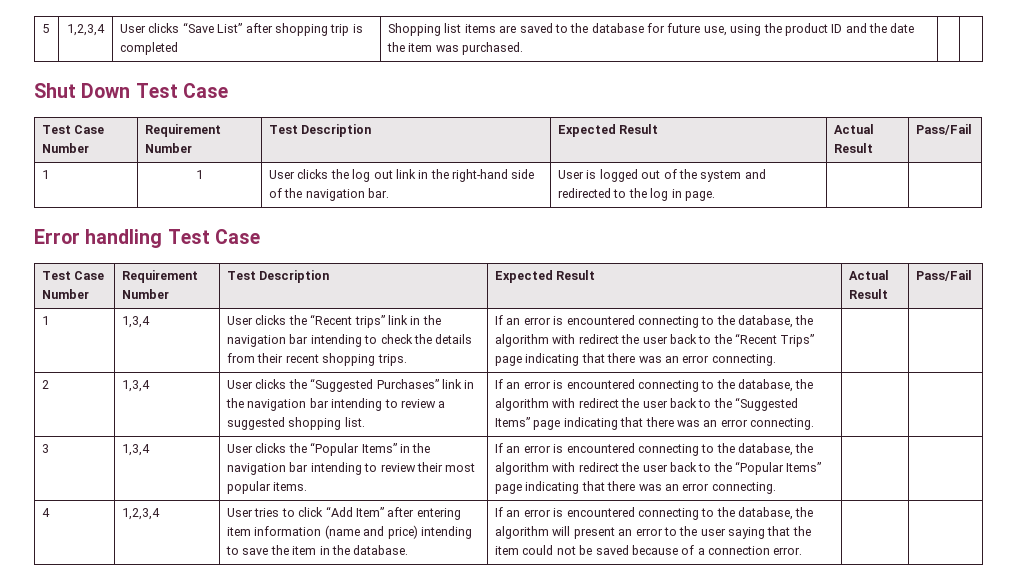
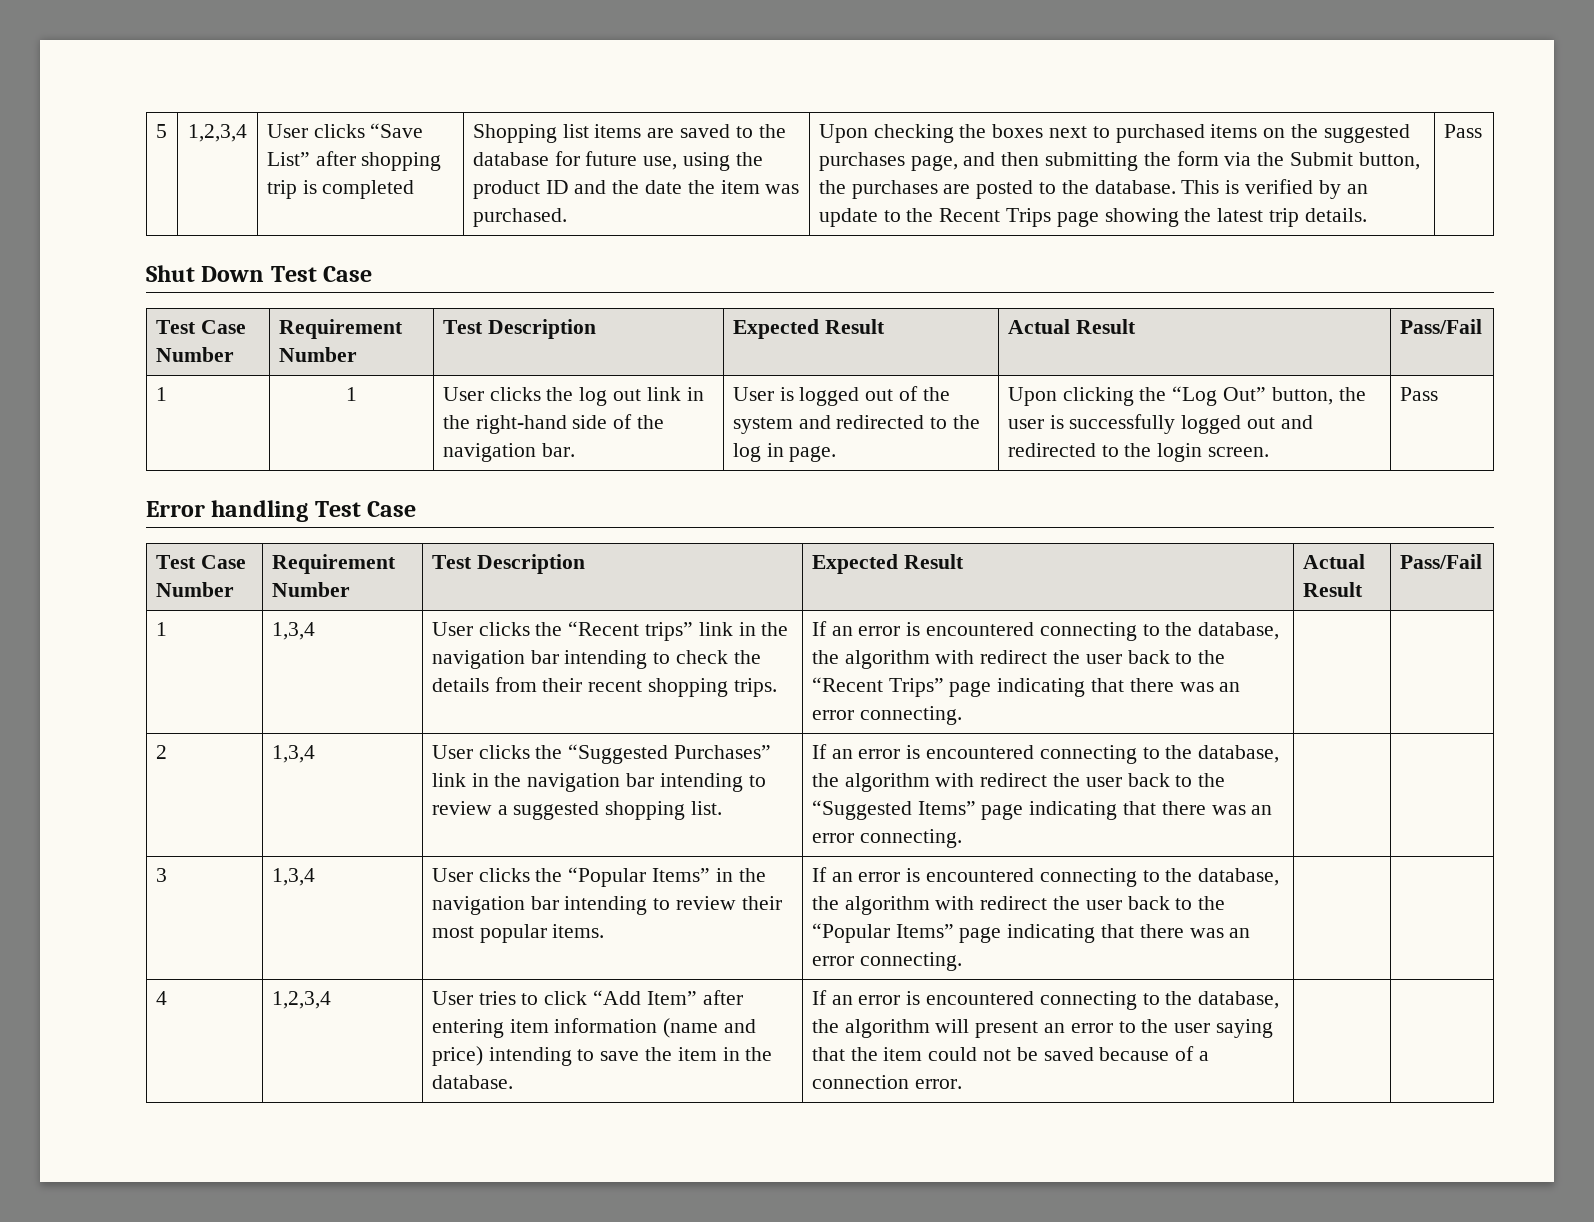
+ Upon checking the boxes next to purchased items on the suggested purchases page, and then submitting the form via the Submit button, the purchases are posted to the database. This is verified by an update to the Recent Trips page showing the latest trip details. | Pass
+ Upon clicking the “Log Out” button, the user is successfully logged out and redirected to the login screen. | Pass

